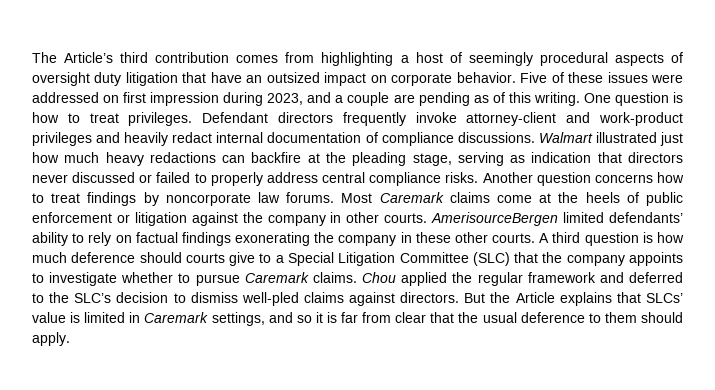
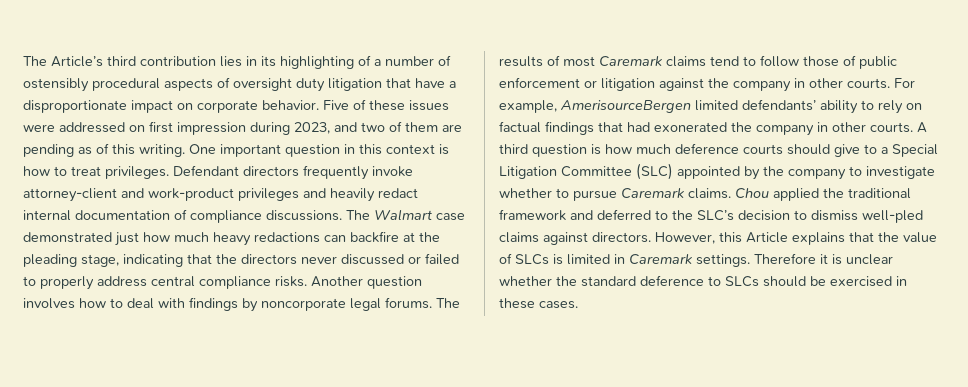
- The Article’s third contribution comes from highlighting a host of seemingly procedural aspects of oversight duty litigation that have an outsized impact on corporate behavior.
+ The Article’s third contribution lies in its highlighting of a number of ostensibly procedural aspects of oversight duty litigation that have a disproportionate impact on corporate behavior.
- Five of these issues were addressed on first impression during 2023, and a couple are pending as of this writing.
+ Five of these issues were addressed on first impression during 2023, and two of them are pending as of this writing.
- One question is how to treat privileges.
+ One important question in this context is how to treat privileges.
- Walmart illustrated just how much heavy redactions can backfire at the pleading stage, serving as indication that directors never discussed or failed to properly address central compliance risks.
+ The Walmart case demonstrated just how much heavy redactions can backfire at the pleading stage, indicating that the directors never discussed or failed to properly address central compliance risks.
- Another question concerns how to treat findings by noncorporate law forums. Most Caremark claims come at the heels of public enforcement or litigation against the company in other courts.
+ Another question involves how to deal with findings by noncorporate legal forums. The results of most Caremark claims tend to follow those of public enforcement or litigation against the company in other courts.
- AmerisourceBergen limited defendants’ ability to rely on factual findings exonerating the company in these other courts.
+ For example, AmerisourceBergen limited defendants’ ability to rely on factual findings that had exonerated the company in other courts.
- A third question is how much deference should courts give to a Special Litigation Committee (SLC) that the company appoints to investigate whether to pursue Caremark claims.
+ A third question is how much deference courts should give to a Special Litigation Committee (SLC) appointed by the company to investigate whether to pursue Caremark claims.
- Chou applied the regular framework and deferred to the SLC’s decision to dismiss well-pled claims against directors.
+ Chou applied the traditional framework and deferred to the SLC’s decision to dismiss well-pled claims against directors.
- But the Article explains that SLCs’ value is limited in Caremark settings, and so it is far from clear that the usual deference to them should apply.
+ However, this Article explains that the value of SLCs is limited in Caremark settings. Therefore it is unclear whether the standard deference to SLCs should be exercised in these cases.

